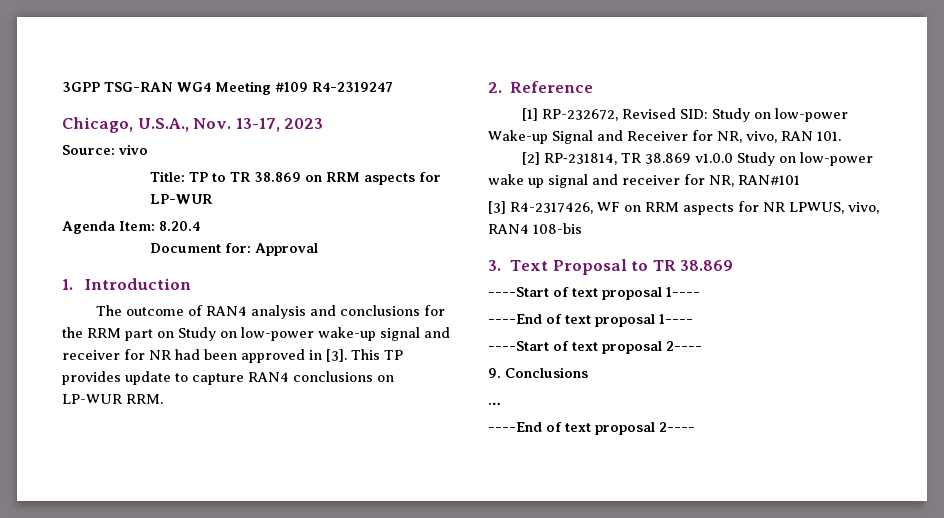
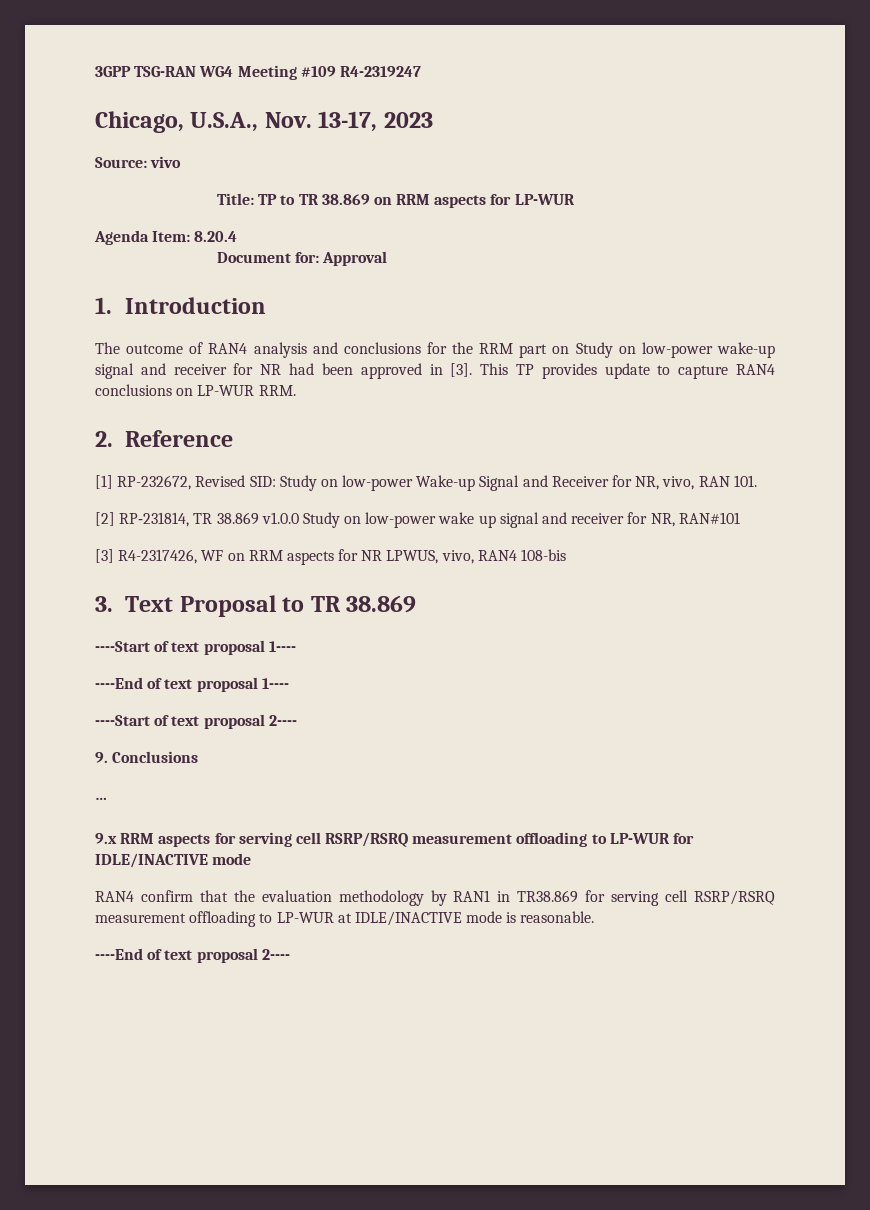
+ 9.x RRM aspects for serving cell RSRP/RSRQ measurement offloading to LP-WUR for IDLE/INACTIVE mode
+ RAN4 confirm that the evaluation methodology by RAN1 in TR38.869 for serving cell RSRP/RSRQ measurement offloading to LP-WUR at IDLE/INACTIVE mode is reasonable.

